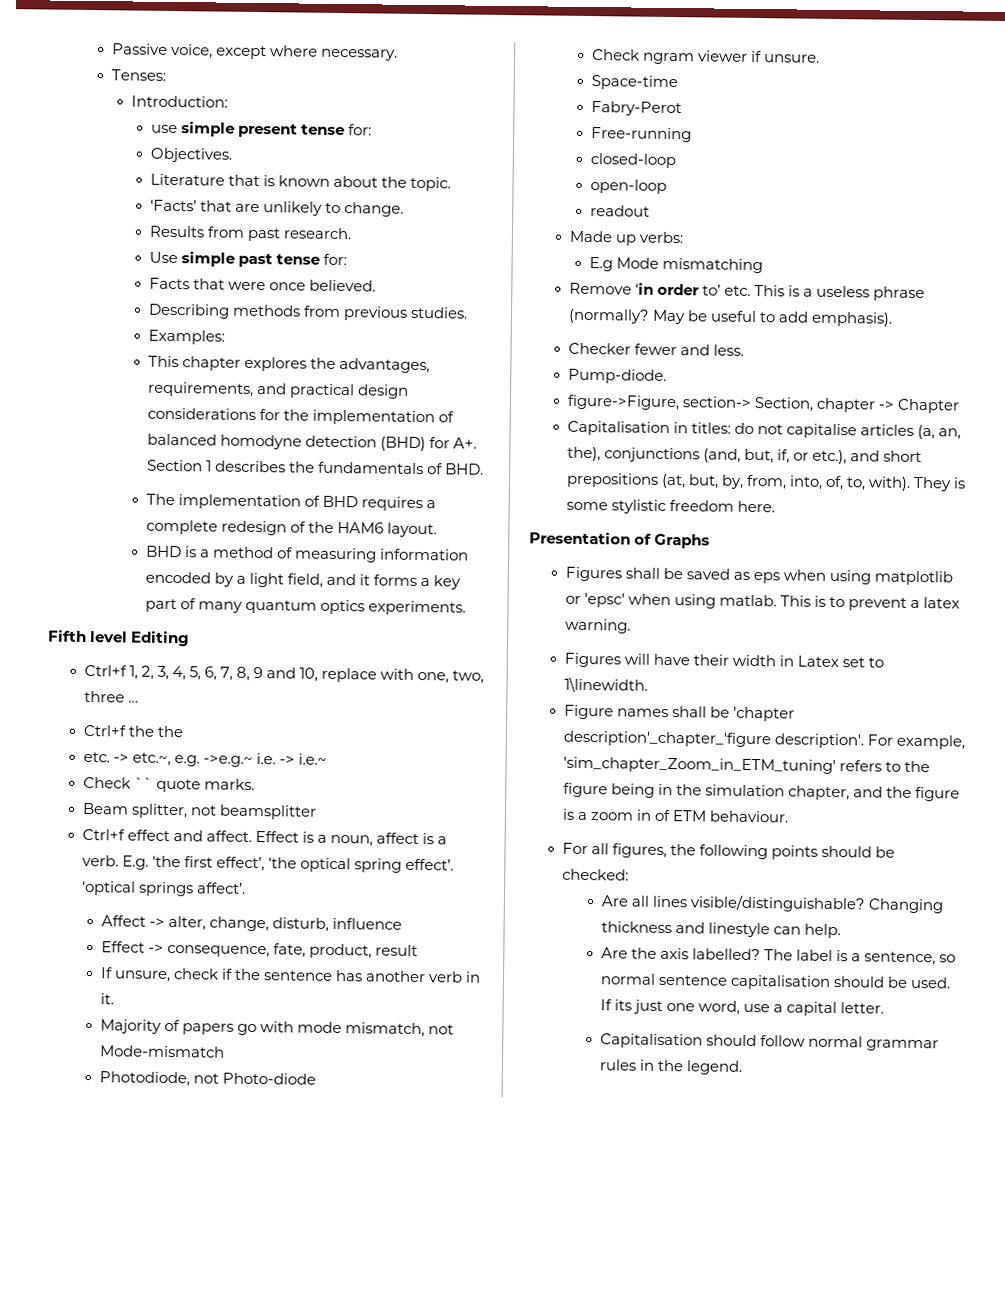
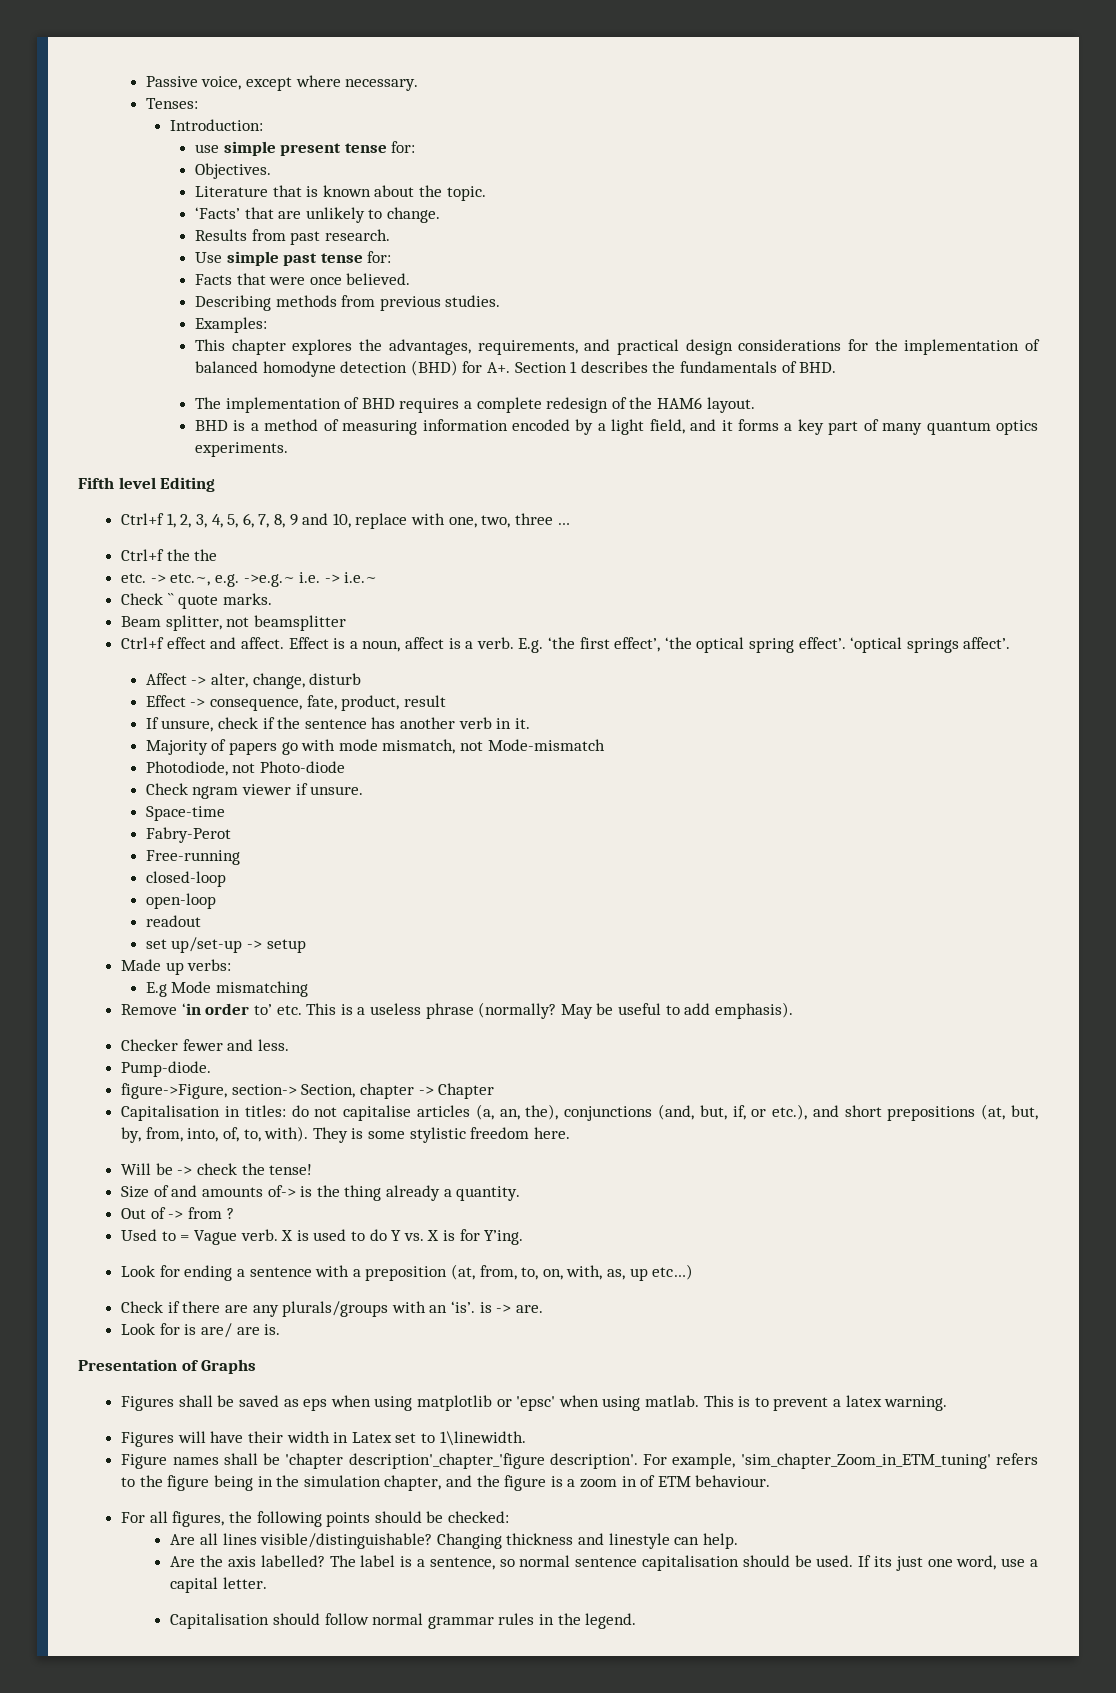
- Affect -> alter, change, disturb, influence
+ Affect -> alter, change, disturb
+ set up/set-up -> setup
+ Will be -> check the tense!
+ Size of and amounts of-> is the thing already a quantity.
+ Out of -> from ?
+ Used to = Vague verb. X is used to do Y vs. X is for Y’ing.
+ Look for ending a sentence with a preposition (at, from, to, on, with, as, up etc…)
+ Check if there are any plurals/groups with an ‘is’. is -> are.
+ Look for is are/ are is.

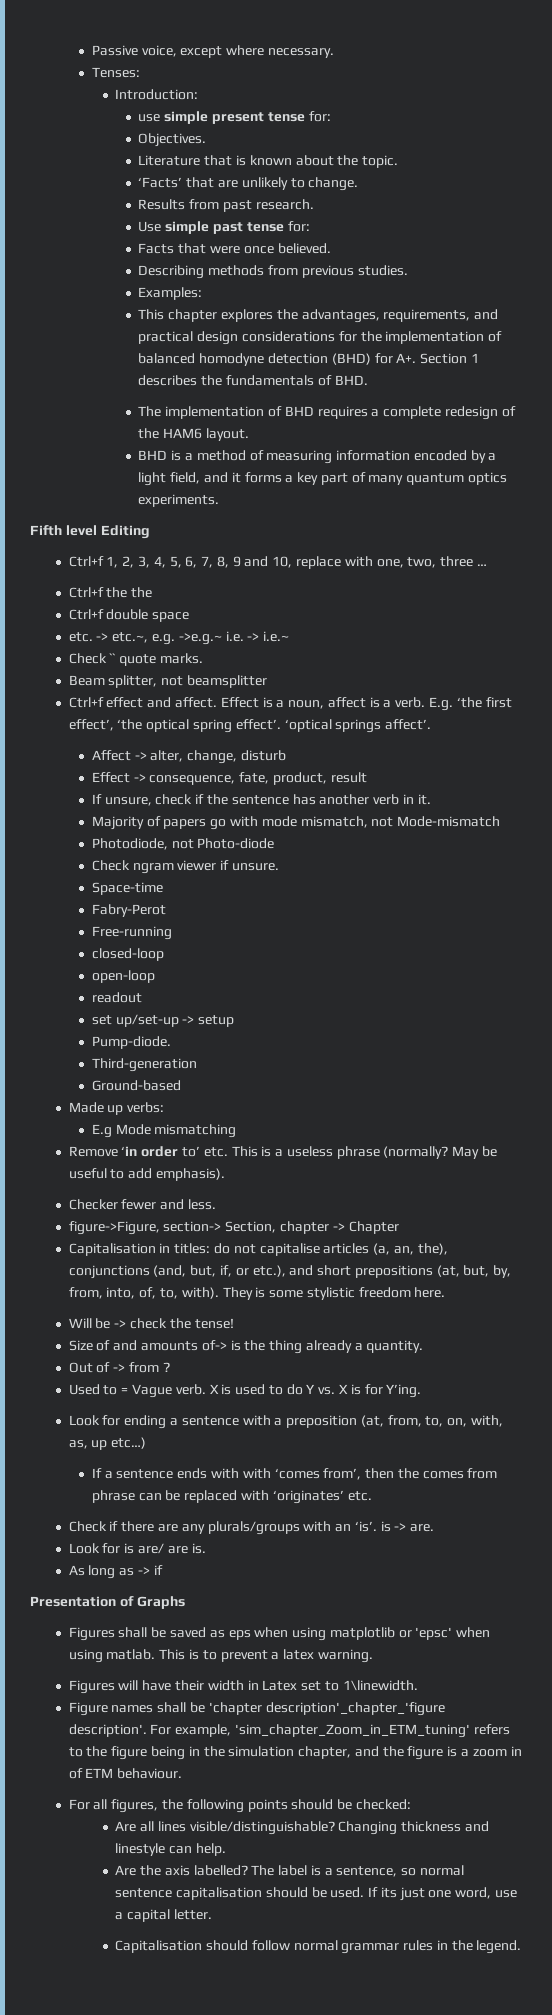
+ Ctrl+f double space
+ Pump-diode.
+ Third-generation
+ Ground-based
- Pump-diode.
+ If a sentence ends with with ‘comes from’, then the comes from phrase can be replaced with ‘originates’ etc.
+ As long as -> if

